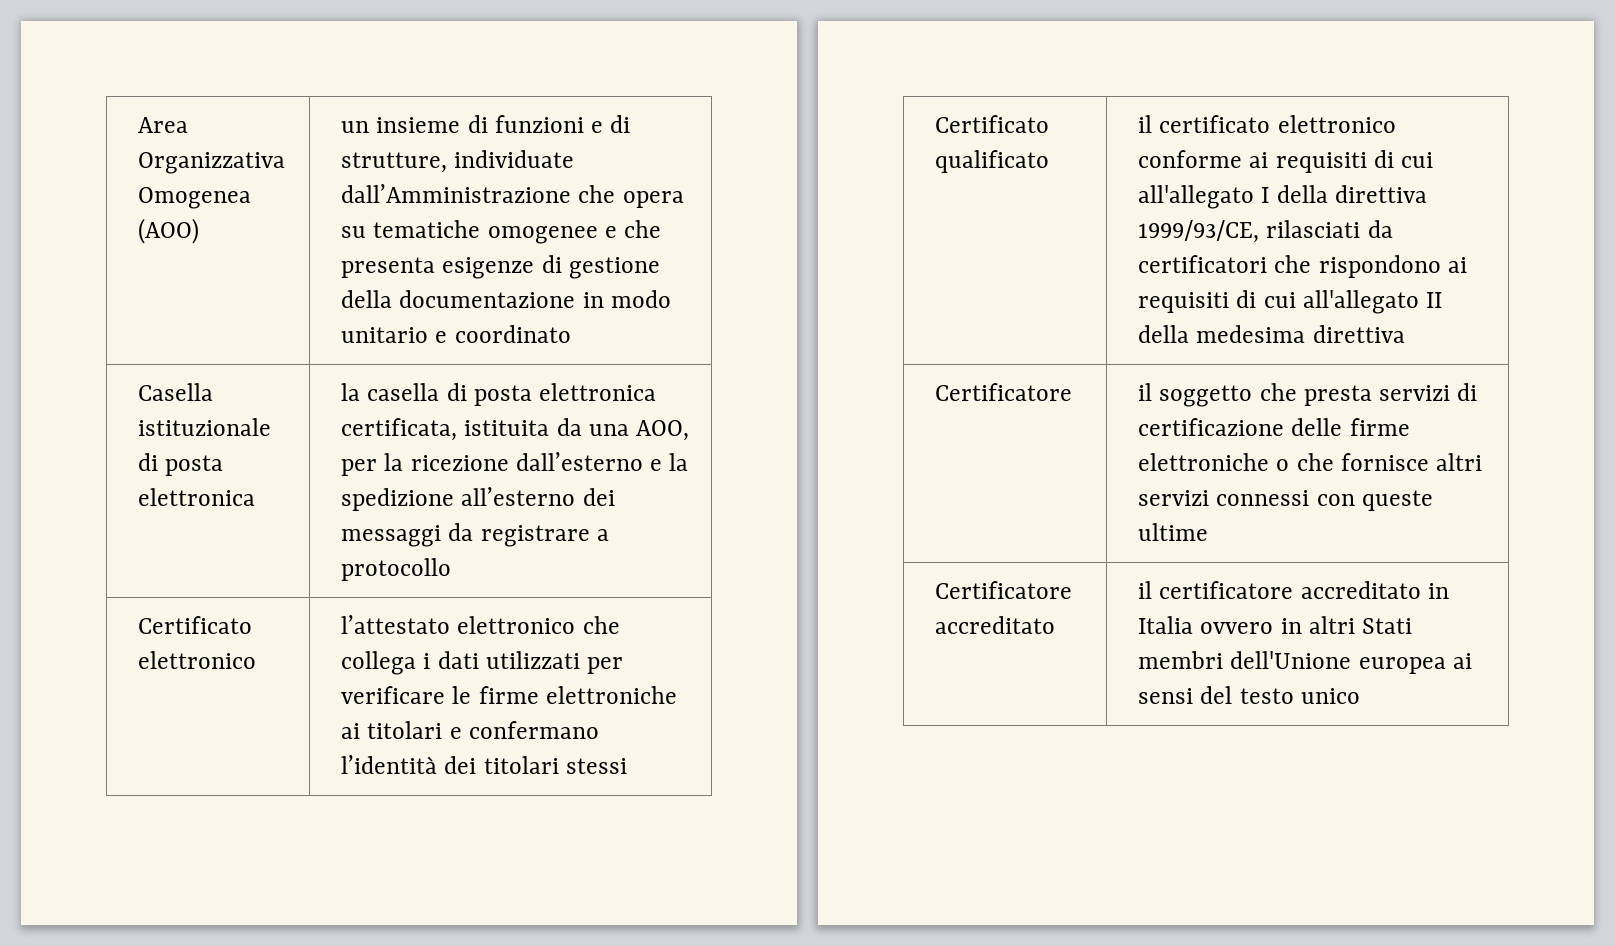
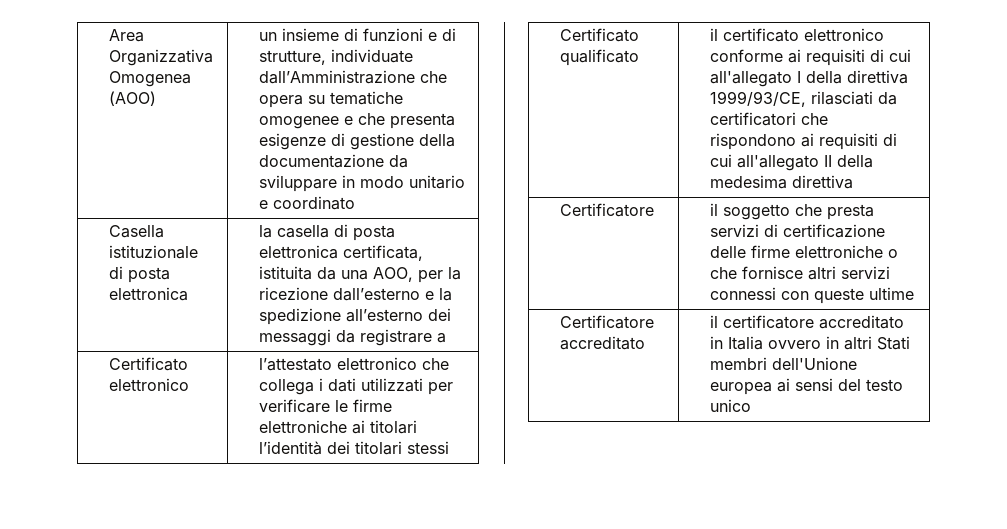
- Area Organizzativa Omogenea (AOO) | un insieme di funzioni e di strutture, individuate dall’Amministrazione che opera su tematiche omogenee e che presenta esigenze di gestione della documentazione in modo unitario e coordinato
+ Area Organizzativa Omogenea (AOO) | un insieme di funzioni e di strutture, individuate dall’Amministrazione che opera su tematiche omogenee e che presenta esigenze di gestione della documentazione da sviluppare in modo unitario e coordinato
- Casella istituzionale di posta elettronica | la casella di posta elettronica certificata, istituita da una AOO, per la ricezione dall’esterno e la spedizione all’esterno dei messaggi da registrare a protocollo
+ Casella istituzionale di posta elettronica | la casella di posta elettronica certificata, istituita da una AOO, per la ricezione dall’esterno e la spedizione all’esterno dei messaggi da registrare a
- Certificato elettronico | l’attestato elettronico che collega i dati utilizzati per verificare le firme elettroniche ai titolari e confermano l’identità dei titolari stessi
+ Certificato elettronico | l’attestato elettronico che collega i dati utilizzati per verificare le firme elettroniche ai titolari l’identità dei titolari stessi

